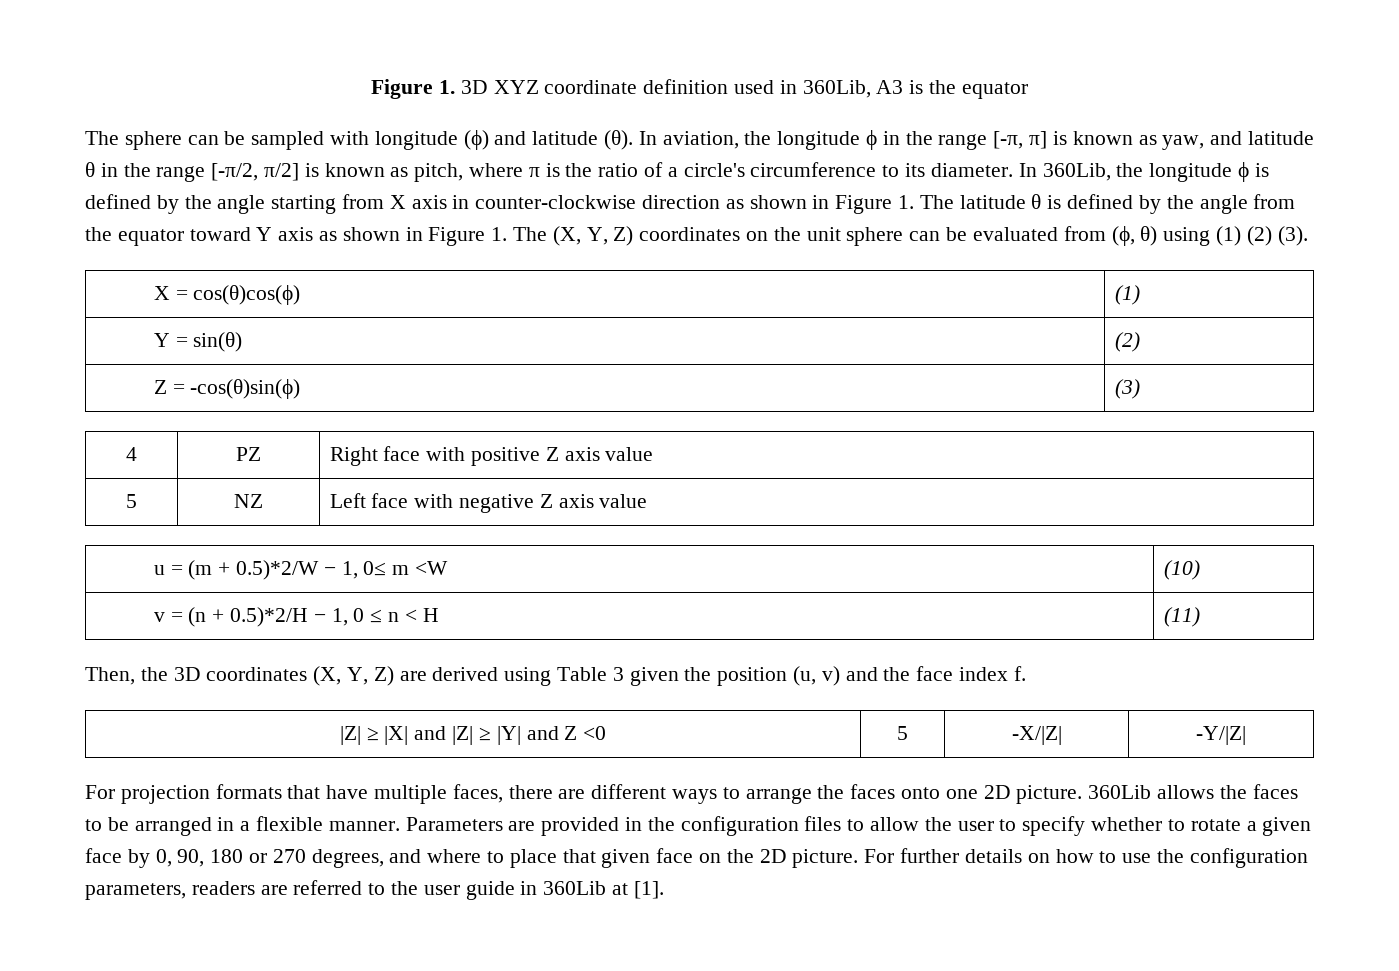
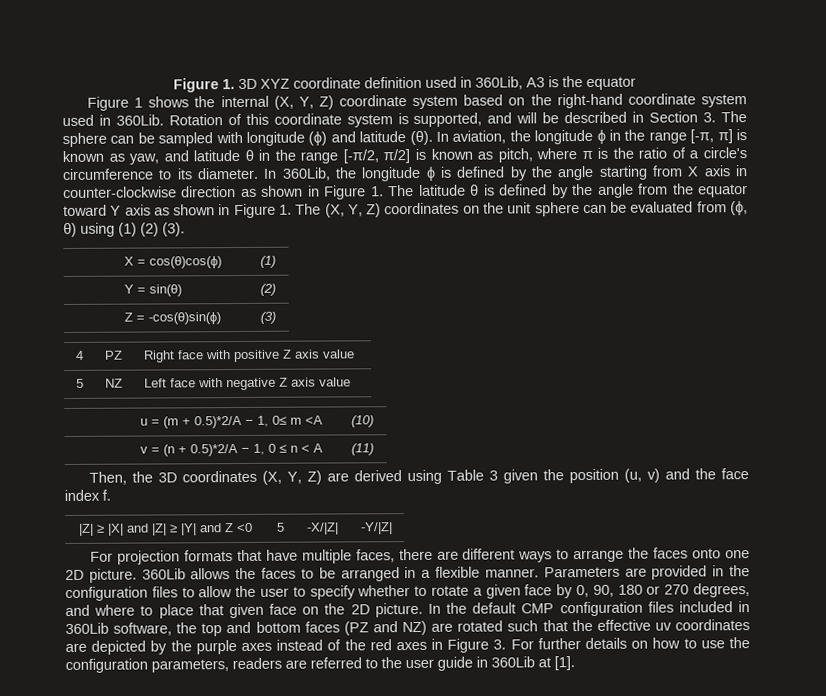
- The sphere can be sampled with longitude (ϕ) and latitude (θ).
+ Figure 1 shows the internal (X, Y, Z) coordinate system based on the right-hand coordinate system used in 360Lib. Rotation of this coordinate system is supported, and will be described in Section 3. The sphere can be sampled with longitude (ϕ) and latitude (θ).
- u = (m + 0.5)*2/W − 1, 0≤ m <W | (10)
+ u = (m + 0.5)*2/A − 1, 0≤ m <A | (10)
- v = (n + 0.5)*2/H − 1, 0 ≤ n < H | (11)
+ v = (n + 0.5)*2/A − 1, 0 ≤ n < A | (11)
- For further details on how to use the configuration parameters, readers are referred to the user guide in 360Lib at [1].
+ In the default CMP configuration files included in 360Lib software, the top and bottom faces (PZ and NZ) are rotated such that the effective uv coordinates are depicted by the purple axes instead of the red axes in Figure 3. For further details on how to use the configuration parameters, readers are referred to the user guide in 360Lib at [1].

